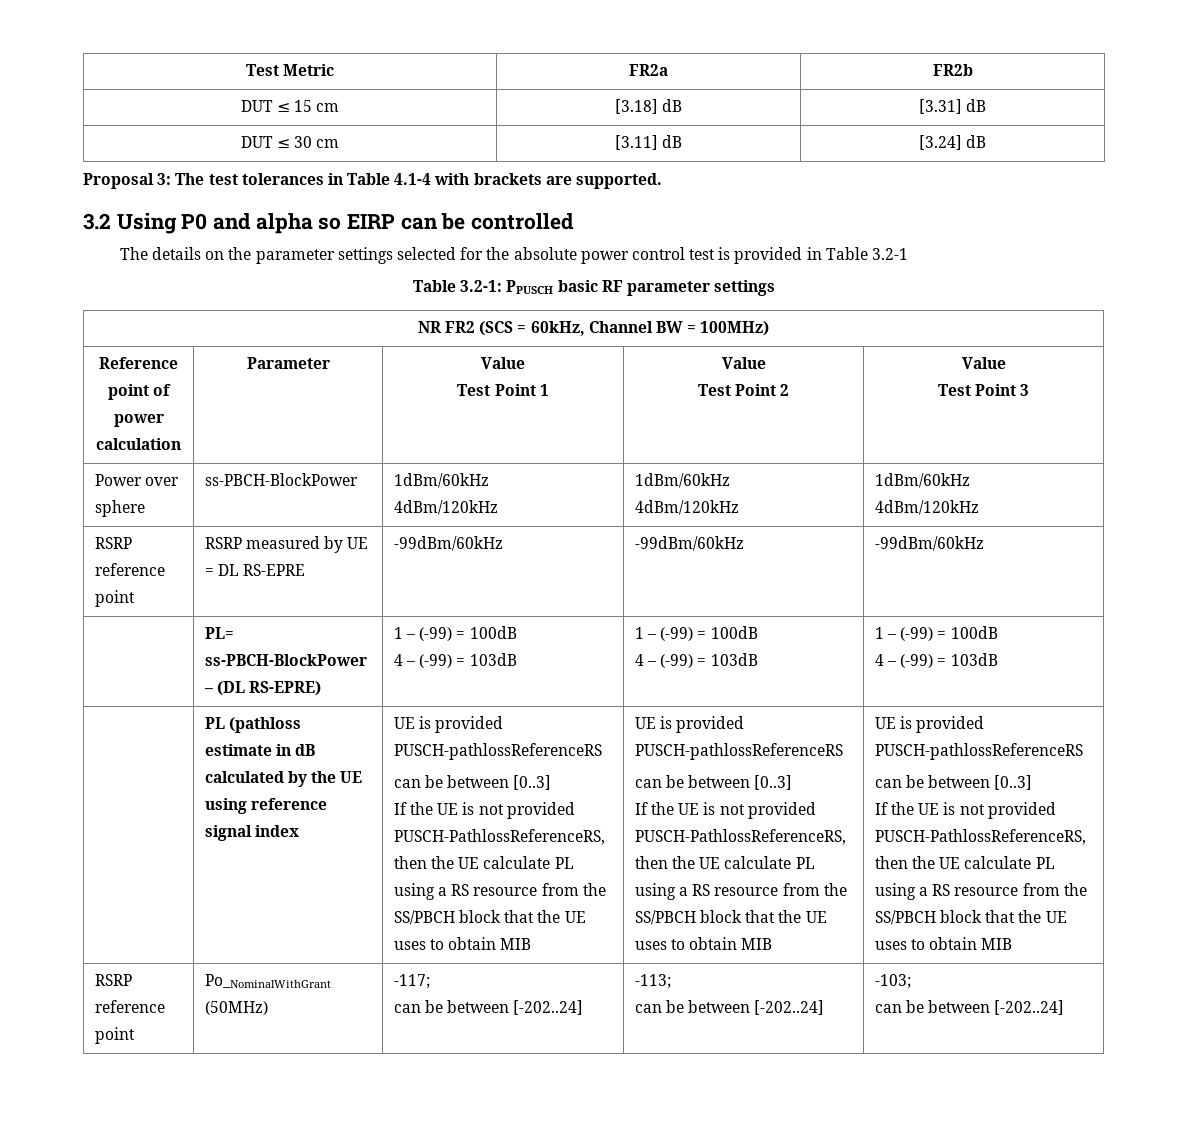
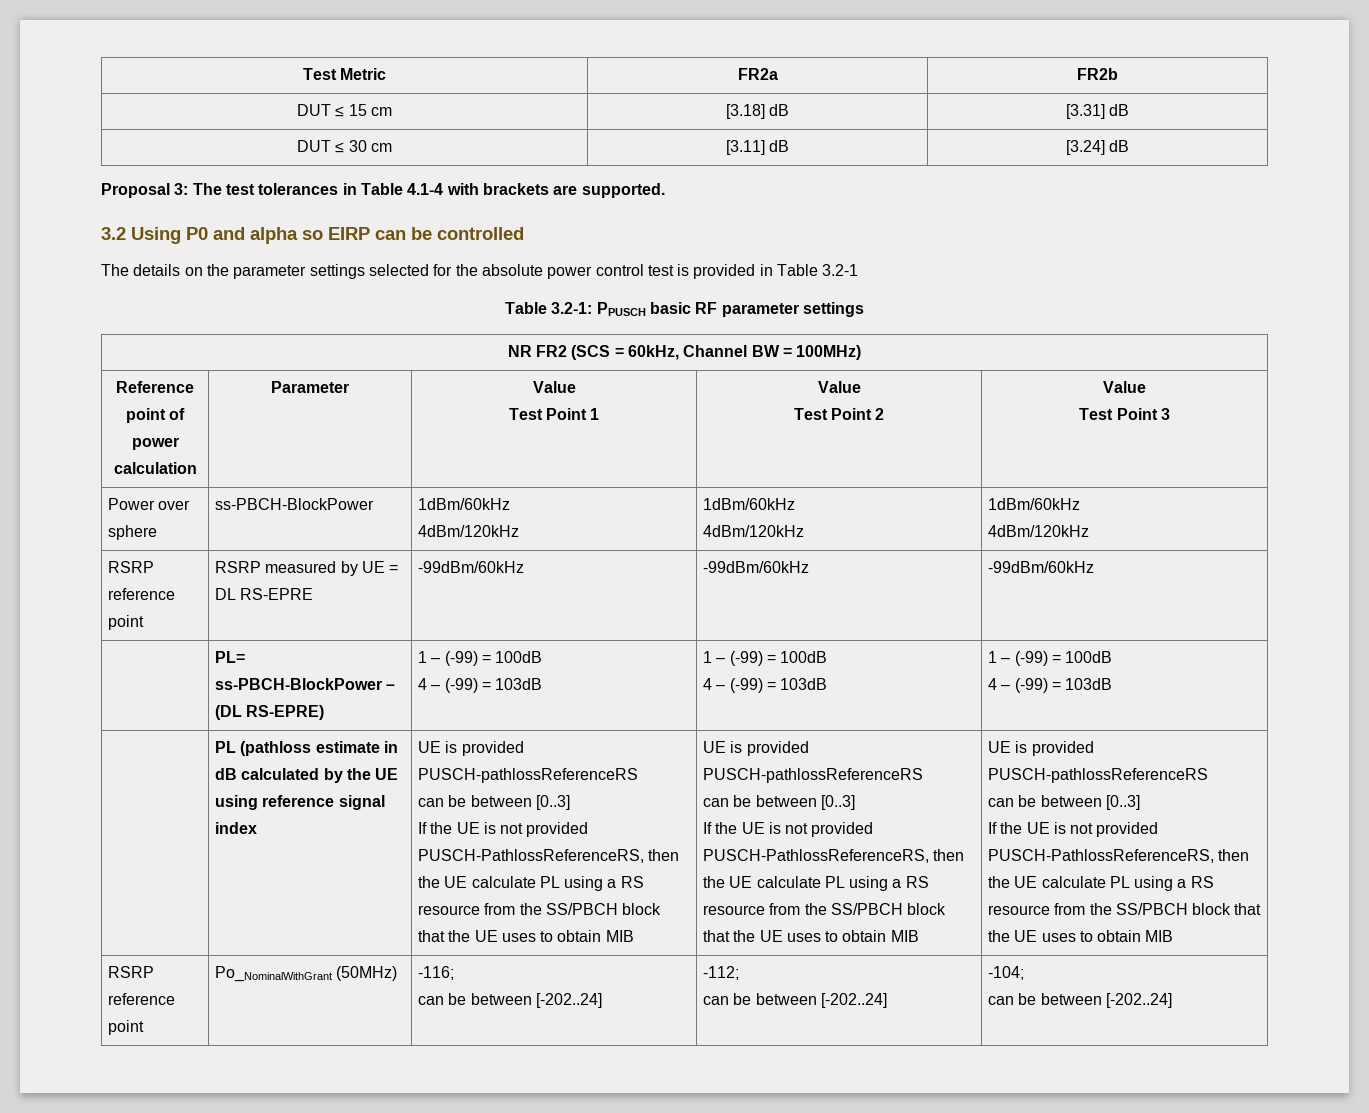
- RSRP reference point | Po_NominalWithGrant (50MHz) | -117;
- can be between [-202..24] | -113;
- can be between [-202..24] | -103;
+ RSRP reference point | Po_NominalWithGrant (50MHz) | -116;
+ can be between [-202..24] | -112;
+ can be between [-202..24] | -104;

